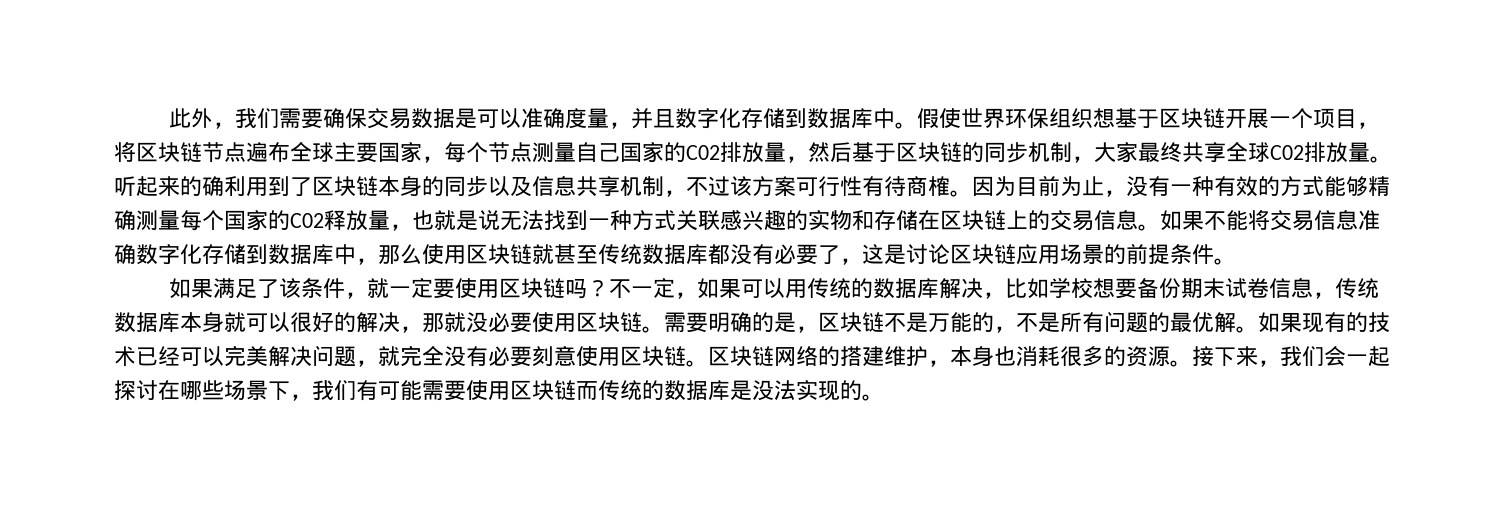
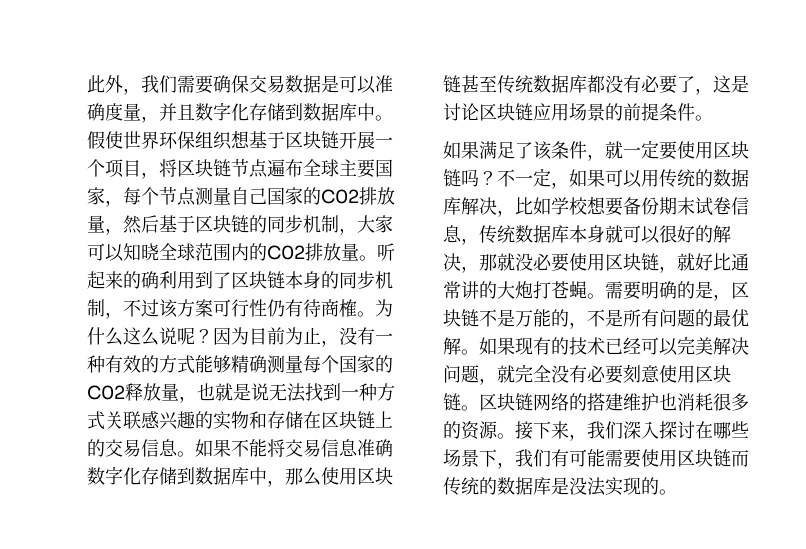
- 假使世界环保组织想基于区块链开展一个项目，将区块链节点遍布全球主要国家，每个节点测量自己国家的C02排放量，然后基于区块链的同步机制，大家最终共享全球C02排放量。
+ 假使世界环保组织想基于区块链开展一个项目，将区块链节点遍布全球主要国家，每个节点测量自己国家的C02排放量，然后基于区块链的同步机制，大家可以知晓全球范围内的C02排放量。
- 听起来的确利用到了区块链本身的同步以及信息共享机制，不过该方案可行性有待商榷。
+ 听起来的确利用到了区块链本身的同步机制，不过该方案可行性仍有待商榷。
+ 为什么这么说呢？
- 如果不能将交易信息准确数字化存储到数据库中，那么使用区块链就甚至传统数据库都没有必要了，这是讨论区块链应用场景的前提条件。
+ 如果不能将交易信息准确数字化存储到数据库中，那么使用区块链甚至传统数据库都没有必要了，这是讨论区块链应用场景的前提条件。
- 不一定，如果可以用传统的数据库解决，比如学校想要备份期末试卷信息，传统数据库本身就可以很好的解决，那就没必要使用区块链。
+ 不一定，如果可以用传统的数据库解决，比如学校想要备份期末试卷信息，传统数据库本身就可以很好的解决，那就没必要使用区块链，就好比通常讲的大炮打苍蝇。
- 区块链网络的搭建维护，本身也消耗很多的资源。
+ 区块链网络的搭建维护也消耗很多的资源。
- 接下来，我们会一起探讨在哪些场景下，我们有可能需要使用区块链而传统的数据库是没法实现的。
+ 接下来，我们深入探讨在哪些场景下，我们有可能需要使用区块链而传统的数据库是没法实现的。

